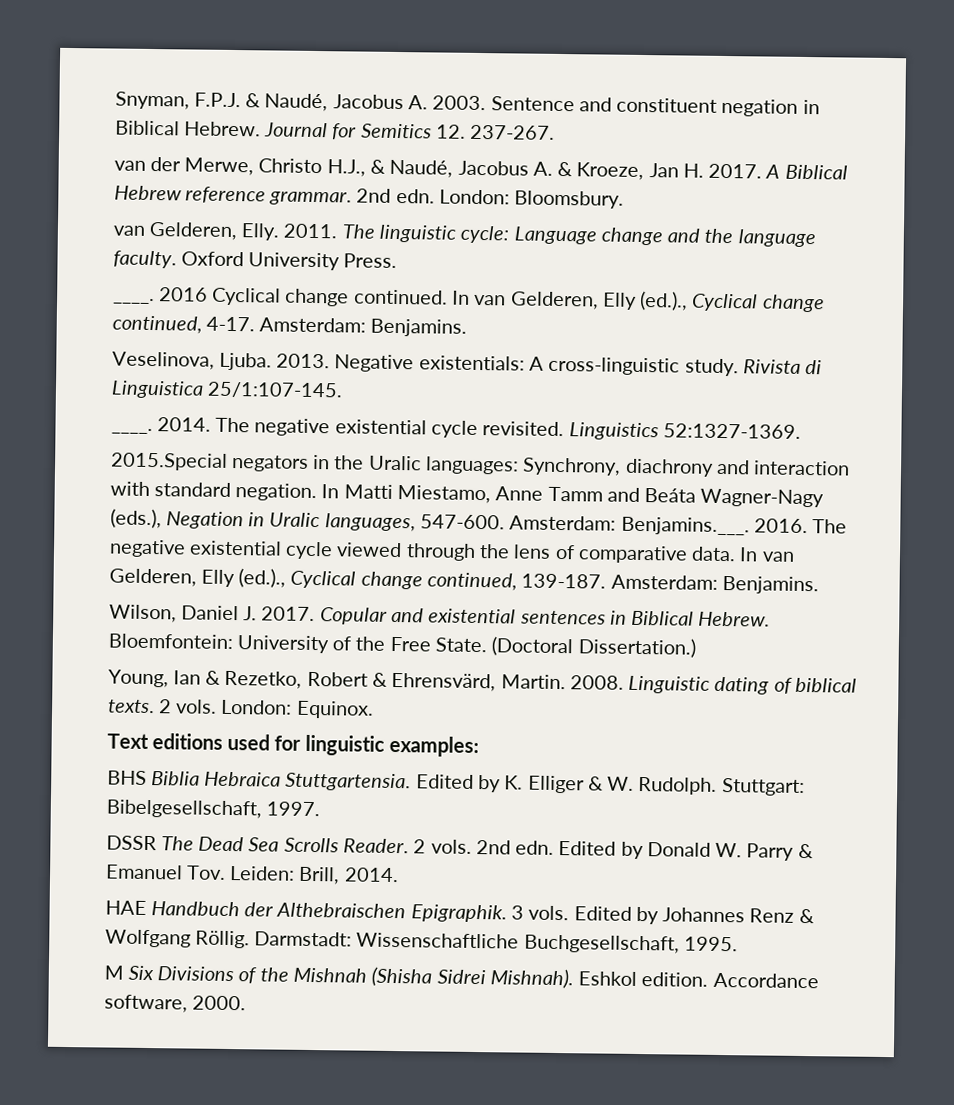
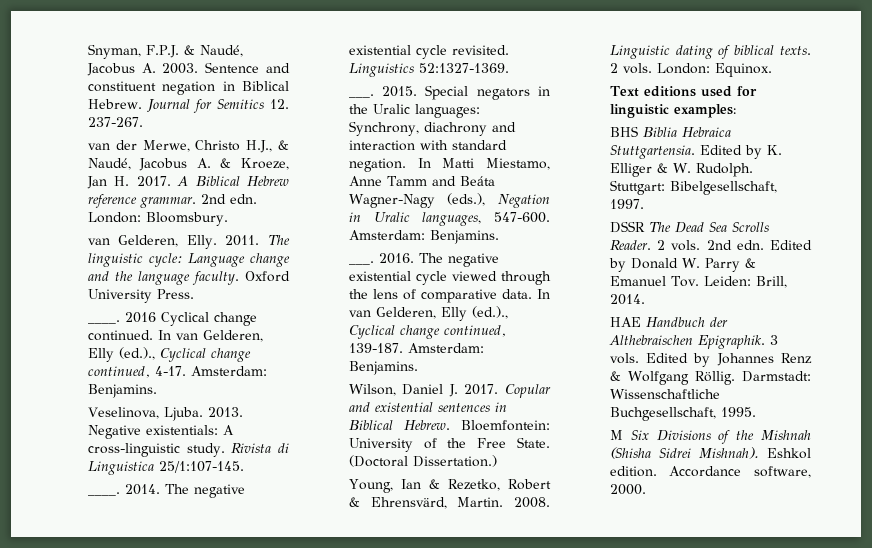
- 2015.Special negators in the Uralic languages: Synchrony, diachrony and interaction with standard negation.
+ ___. 2015. Special negators in the Uralic languages: Synchrony, diachrony and interaction with standard negation.
- In Matti Miestamo, Anne Tamm and Beáta Wagner-Nagy (eds.), Negation in Uralic languages, 547-600. Amsterdam: Benjamins.___. 2016.
+ In Matti Miestamo, Anne Tamm and Beáta Wagner-Nagy (eds.), Negation in Uralic languages, 547-600. Amsterdam: Benjamins.
+ ___. 2016.

